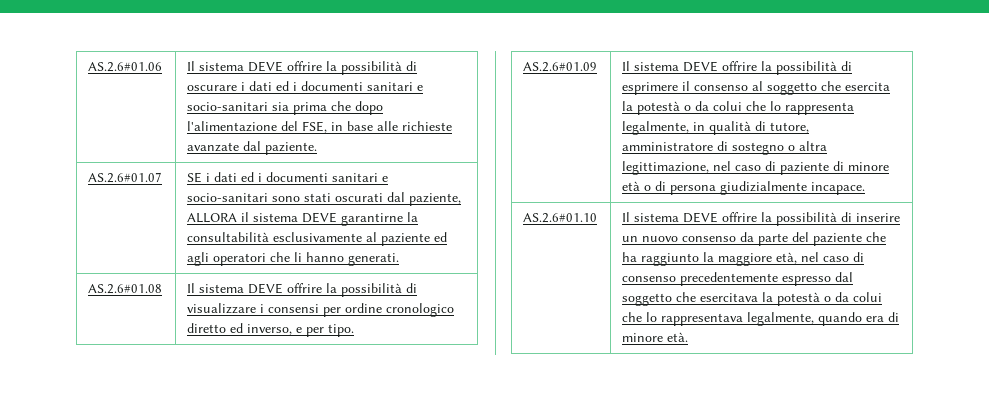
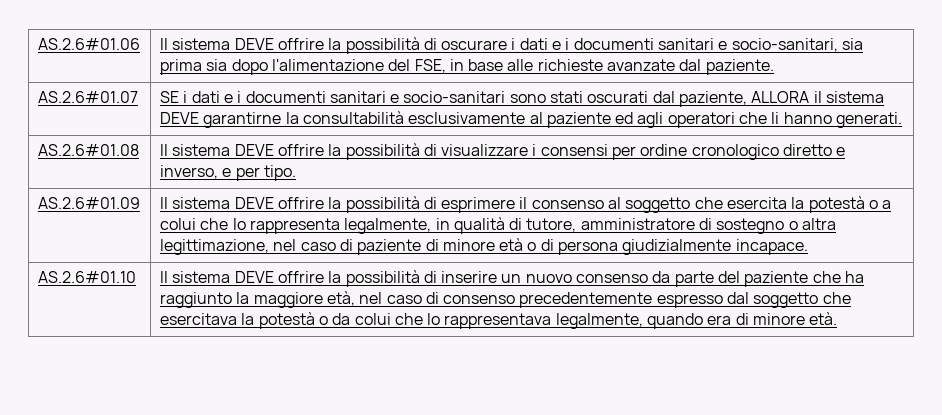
- AS.2.6#01.06 | Il sistema DEVE offrire la possibilità di oscurare i dati ed i documenti sanitari e socio-sanitari sia prima che dopo l'alimentazione del FSE, in base alle richieste avanzate dal paziente.
+ AS.2.6#01.06 | Il sistema DEVE offrire la possibilità di oscurare i dati e i documenti sanitari e socio-sanitari, sia prima sia dopo l'alimentazione del FSE, in base alle richieste avanzate dal paziente.
- AS.2.6#01.07 | SE i dati ed i documenti sanitari e socio-sanitari sono stati oscurati dal paziente, ALLORA il sistema DEVE garantirne la consultabilità esclusivamente al paziente ed agli operatori che li hanno generati.
+ AS.2.6#01.07 | SE i dati e i documenti sanitari e socio-sanitari sono stati oscurati dal paziente, ALLORA il sistema DEVE garantirne la consultabilità esclusivamente al paziente ed agli operatori che li hanno generati.
- AS.2.6#01.08 | Il sistema DEVE offrire la possibilità di visualizzare i consensi per ordine cronologico diretto ed inverso, e per tipo.
+ AS.2.6#01.08 | Il sistema DEVE offrire la possibilità di visualizzare i consensi per ordine cronologico diretto e inverso, e per tipo.
- Il sistema DEVE offrire la possibilità di esprimere il consenso al soggetto che esercita la potestà o da colui che lo rappresenta legalmente, in qualità di tutore, amministratore di sostegno o altra legittimazione, nel caso di paziente di minore età o di persona giudizialmente incapace.
+ Il sistema DEVE offrire la possibilità di esprimere il consenso al soggetto che esercita la potestà o a colui che lo rappresenta legalmente, in qualità di tutore, amministratore di sostegno o altra legittimazione, nel caso di paziente di minore età o di persona giudizialmente incapace.

